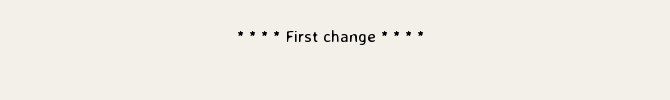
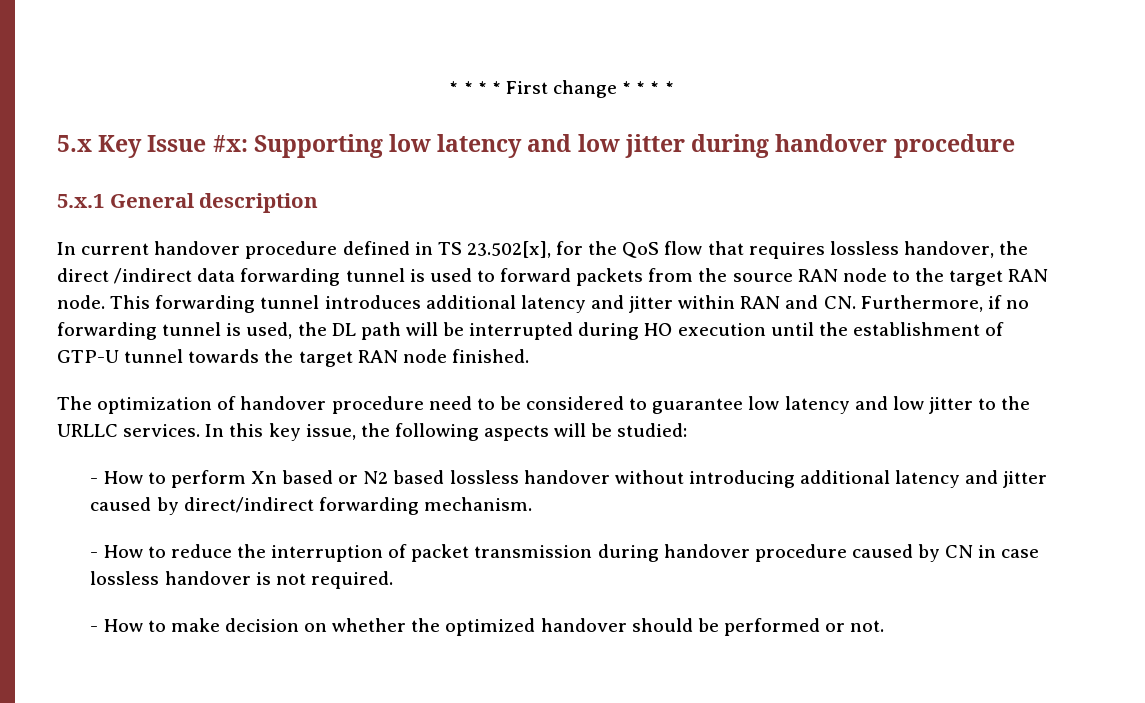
+ 5.x Key Issue #x: Supporting low latency and low jitter during handover procedure
+ 5.x.1 General description
+ In current handover procedure defined in TS 23.502[x], for the QoS flow that requires lossless handover, the direct /indirect data forwarding tunnel is used to forward packets from the source RAN node to the target RAN node. This forwarding tunnel introduces additional latency and jitter within RAN and CN. Furthermore, if no forwarding tunnel is used, the DL path will be interrupted during HO execution until the establishment of GTP-U tunnel towards the target RAN node finished.
+ The optimization of handover procedure need to be considered to guarantee low latency and low jitter to the URLLC services. In this key issue, the following aspects will be studied:
+ - How to perform Xn based or N2 based lossless handover without introducing additional latency and jitter caused by direct/indirect forwarding mechanism.
+ - How to reduce the interruption of packet transmission during handover procedure caused by CN in case lossless handover is not required.
+ - How to make decision on whether the optimized handover should be performed or not.

